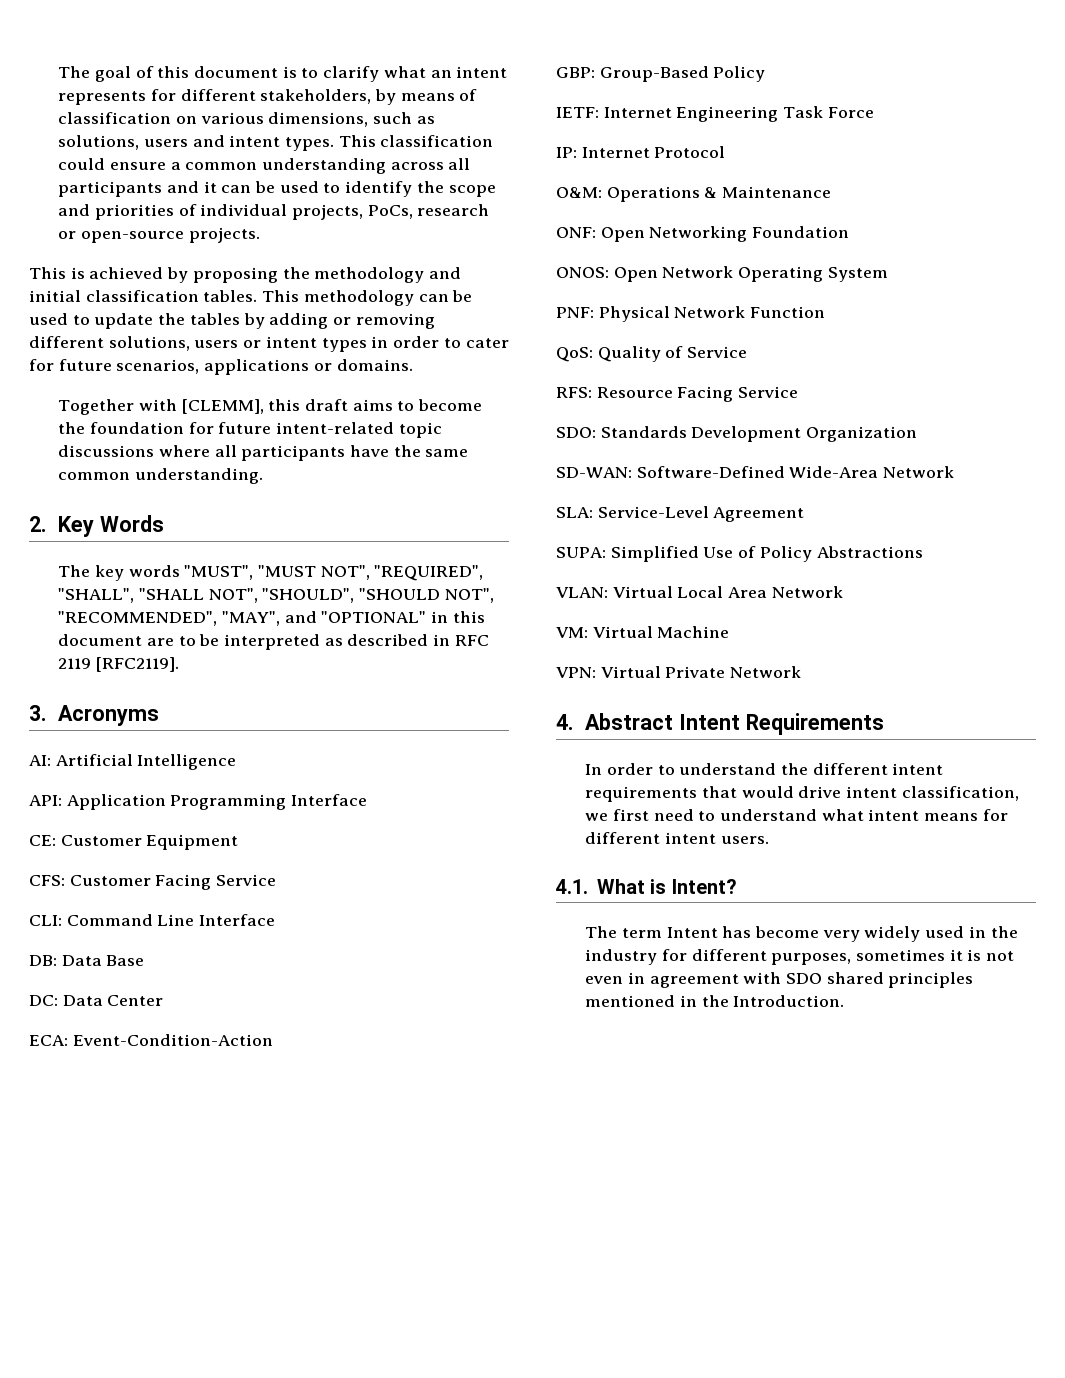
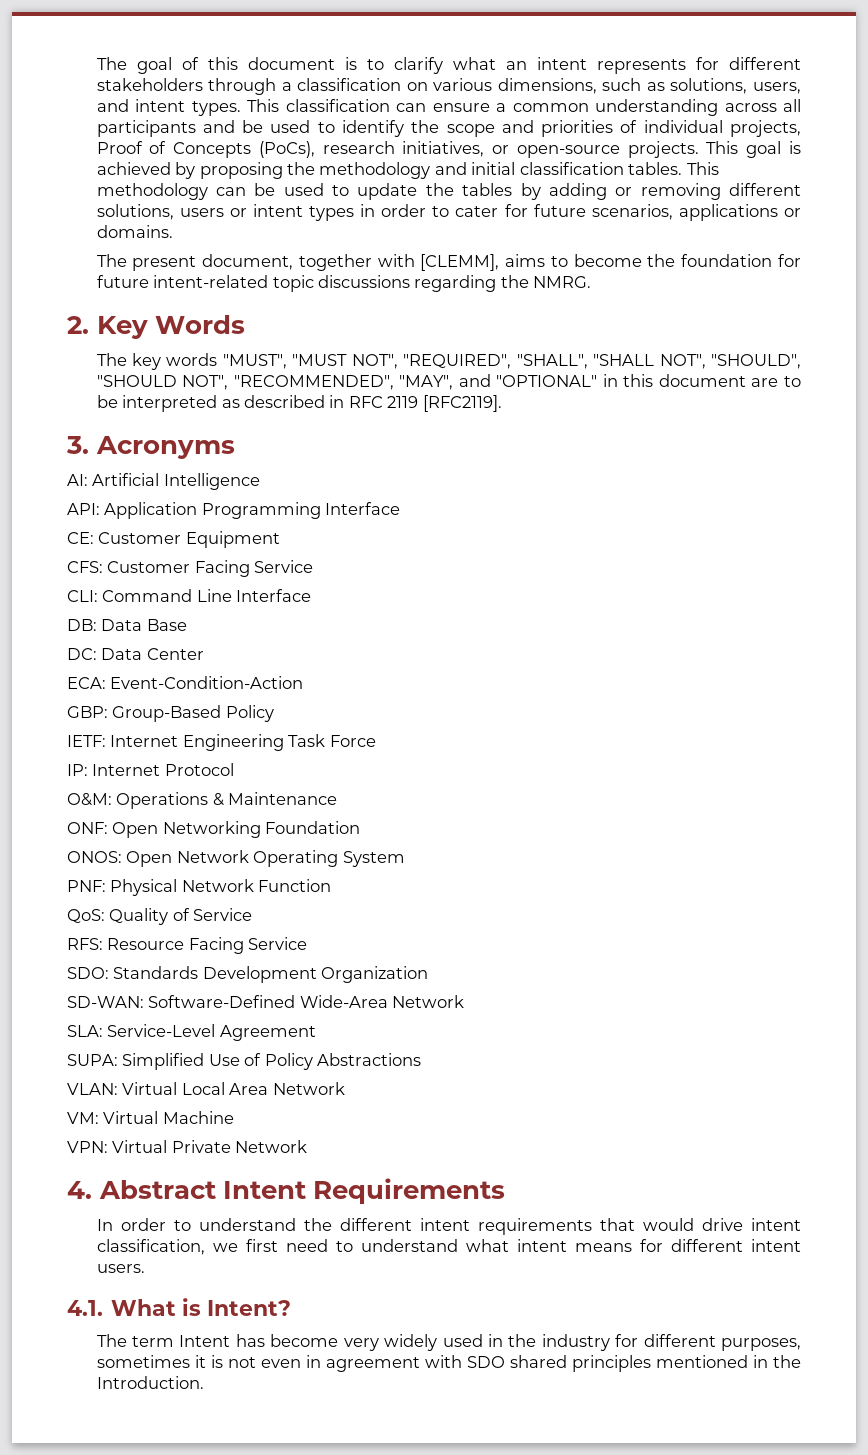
- The goal of this document is to clarify what an intent represents for different stakeholders, by means of classification on various dimensions, such as solutions, users and intent types.
+ The goal of this document is to clarify what an intent represents for different stakeholders through a classification on various dimensions, such as solutions, users, and intent types.
- This classification could ensure a common understanding across all participants and it can be used to identify the scope and priorities of individual projects, PoCs, research or open-source projects.
- This is achieved by proposing the methodology and initial classification tables.
+ This classification can ensure a common understanding across all participants and be used to identify the scope and priorities of individual projects, Proof of Concepts (PoCs), research initiatives, or open-source projects. This goal is achieved by proposing the methodology and initial classification tables.
- Together with [CLEMM], this draft aims to become the foundation for future intent-related topic discussions where all participants have the same common understanding.
+ The present document, together with [CLEMM], aims to become the foundation for future intent-related topic discussions regarding the NMRG.

